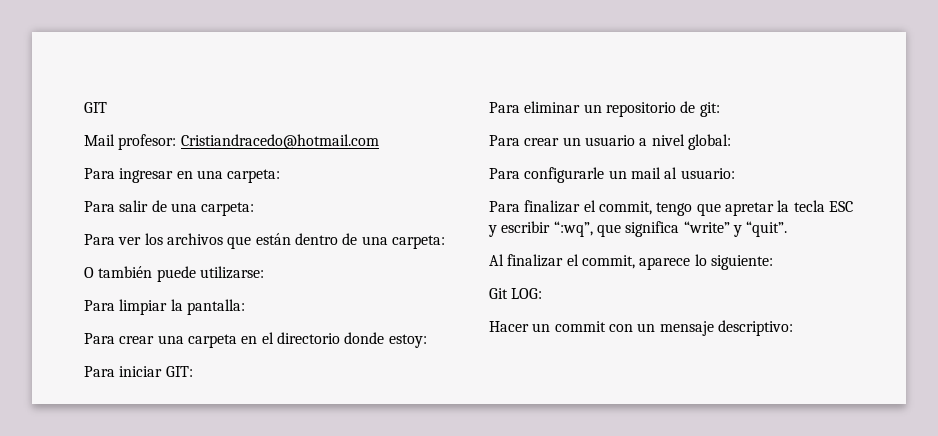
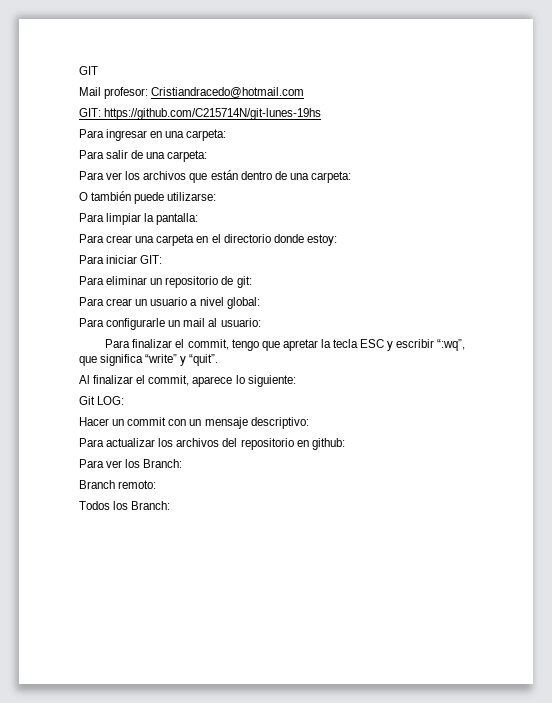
+ GIT: https://github.com/C215714N/git-lunes-19hs
+ Para actualizar los archivos del repositorio en github:
+ Para ver los Branch:
+ Branch remoto:
+ Todos los Branch:

